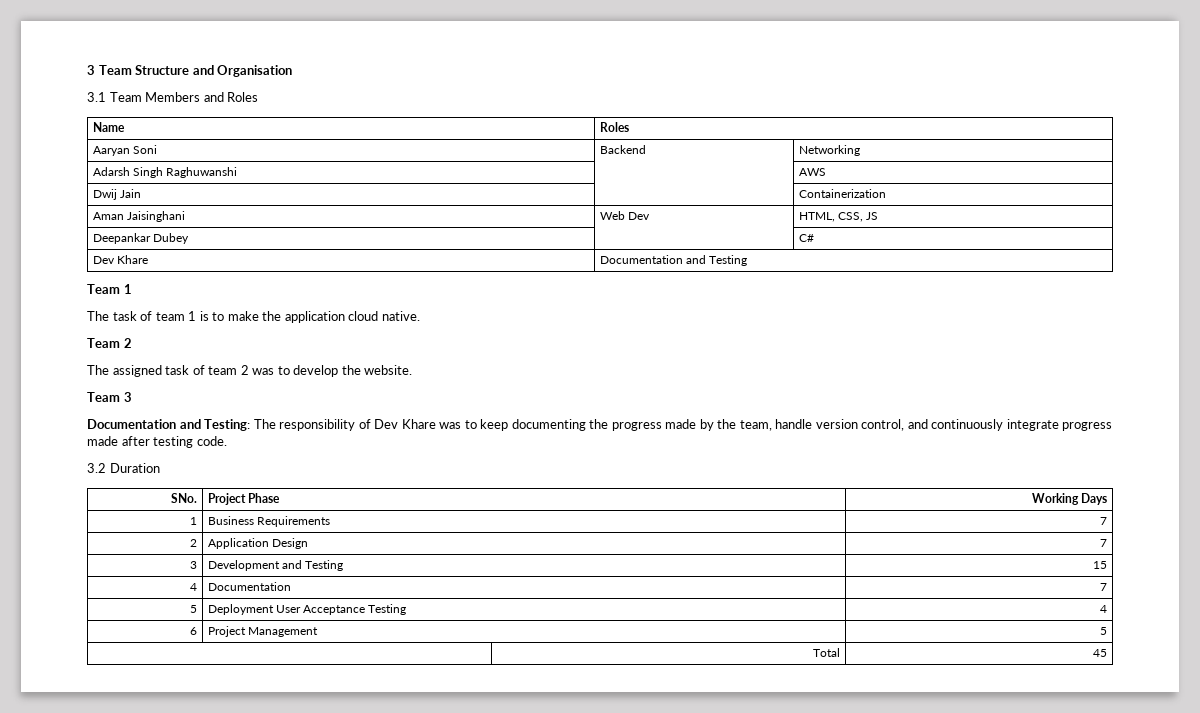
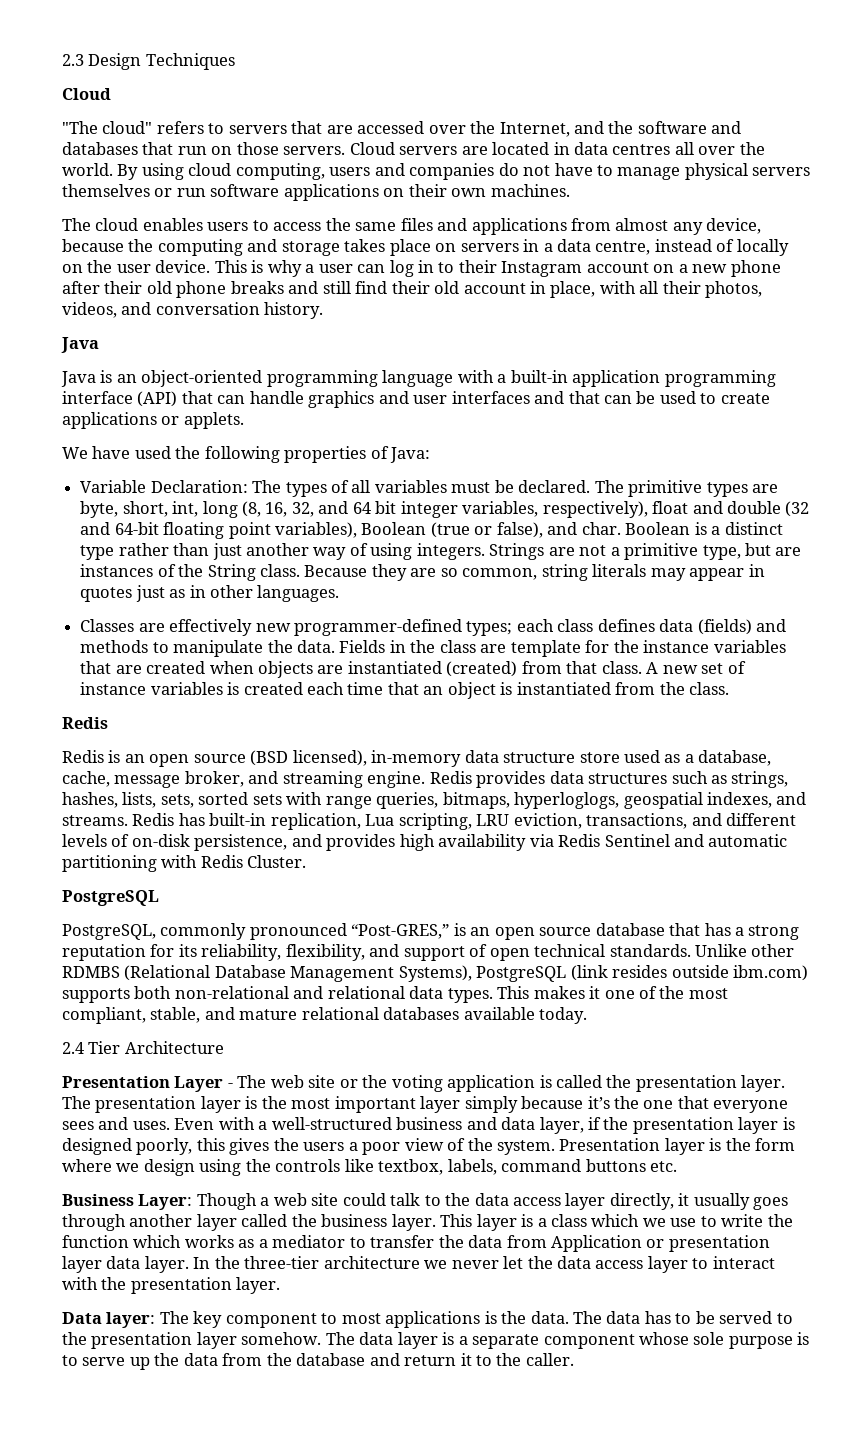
- 3 Team Structure and Organisation
- 3.1 Team Members and Roles
- Name | Roles
- Aaryan Soni | Backend | Networking
- Adarsh Singh Raghuwanshi | | AWS
- Dwij Jain | | Containerization
- Aman Jaisinghani | Web Dev | HTML, CSS, JS
- Deepankar Dubey | | C#
- Dev Khare | Documentation and Testing
- Team 1
- The task of team 1 is to make the application cloud native.
- Team 2
- The assigned task of team 2 was to develop the website.
- Team 3
- Documentation and Testing: The responsibility of Dev Khare was to keep documenting the progress made by the team, handle version control, and continuously integrate progress made after testing code.
- 3.2 Duration
- SNo. | Project Phase | Working Days
- 1 | Business Requirements | 7
- 2 | Application Design | 7
- 3 | Development and Testing | 15
- 4 | Documentation | 7
- 5 | Deployment User Acceptance Testing | 4
- 6 | Project Management | 5
- | Total | 45
+ 2.3 Design Techniques
+ Cloud
+ "The cloud" refers to servers that are accessed over the Internet, and the software and databases that run on those servers. Cloud servers are located in data centres all over the world. By using cloud computing, users and companies do not have to manage physical servers themselves or run software applications on their own machines.
+ The cloud enables users to access the same files and applications from almost any device, because the computing and storage takes place on servers in a data centre, instead of locally on the user device. This is why a user can log in to their Instagram account on a new phone after their old phone breaks and still find their old account in place, with all their photos, videos, and conversation history.
+ Java
+ Java is an object-oriented programming language with a built-in application programming interface (API) that can handle graphics and user interfaces and that can be used to create applications or applets.
+ We have used the following properties of Java:
+ Variable Declaration: The types of all variables must be declared. The primitive types are byte, short, int, long (8, 16, 32, and 64 bit integer variables, respectively), float and double (32 and 64-bit floating point variables), Boolean (true or false), and char. Boolean is a distinct type rather than just another way of using integers. Strings are not a primitive type, but are instances of the String class. Because they are so common, string literals may appear in quotes just as in other languages.
+ Classes are effectively new programmer-defined types; each class defines data (fields) and methods to manipulate the data. Fields in the class are template for the instance variables that are created when objects are instantiated (created) from that class. A new set of instance variables is created each time that an object is instantiated from the class.
+ Redis
+ Redis is an open source (BSD licensed), in-memory data structure store used as a database, cache, message broker, and streaming engine. Redis provides data structures such as strings, hashes, lists, sets, sorted sets with range queries, bitmaps, hyperloglogs, geospatial indexes, and streams. Redis has built-in replication, Lua scripting, LRU eviction, transactions, and different levels of on-disk persistence, and provides high availability via Redis Sentinel and automatic partitioning with Redis Cluster.
+ PostgreSQL
+ PostgreSQL, commonly pronounced “Post-GRES,” is an open source database that has a strong reputation for its reliability, flexibility, and support of open technical standards. Unlike other RDMBS (Relational Database Management Systems), PostgreSQL (link resides outside ibm.com) supports both non-relational and relational data types. This makes it one of the most compliant, stable, and mature relational databases available today.
+ 2.4 Tier Architecture
+ Presentation Layer - The web site or the voting application is called the presentation layer. The presentation layer is the most important layer simply because it’s the one that everyone sees and uses. Even with a well-structured business and data layer, if the presentation layer is designed poorly, this gives the users a poor view of the system. Presentation layer is the form where we design using the controls like textbox, labels, command buttons etc.
+ Business Layer: Though a web site could talk to the data access layer directly, it usually goes through another layer called the business layer. This layer is a class which we use to write the function which works as a mediator to transfer the data from Application or presentation layer data layer. In the three-tier architecture we never let the data access layer to interact with the presentation layer.
+ Data layer: The key component to most applications is the data. The data has to be served to the presentation layer somehow. The data layer is a separate component whose sole purpose is to serve up the data from the database and return it to the caller.

